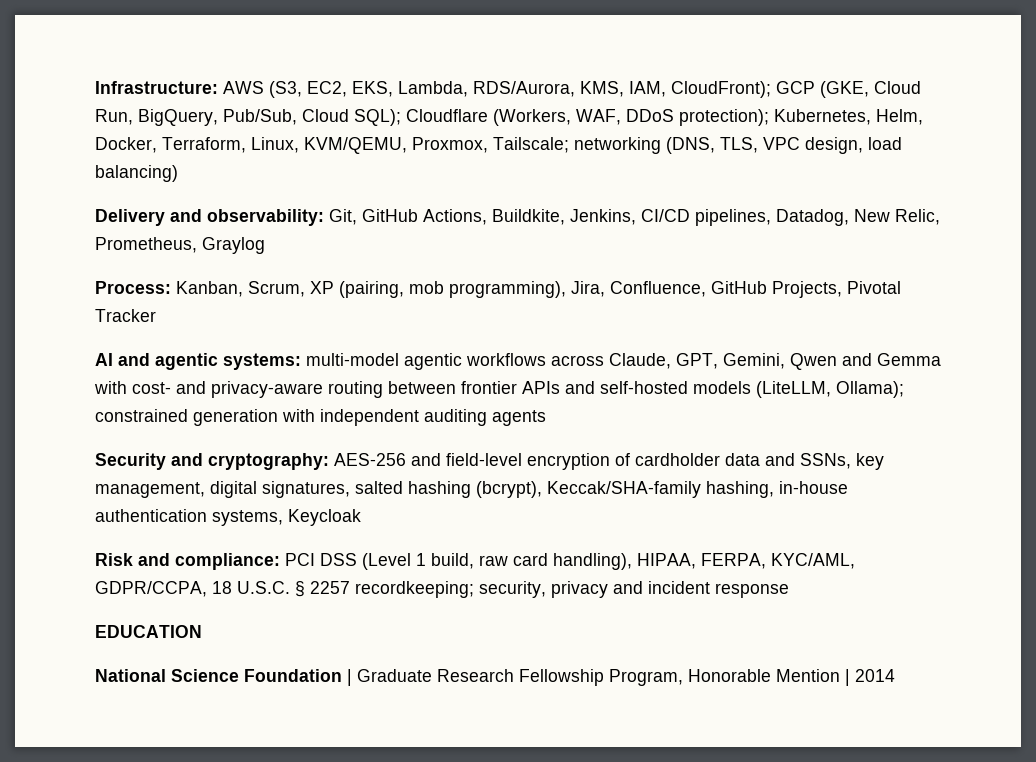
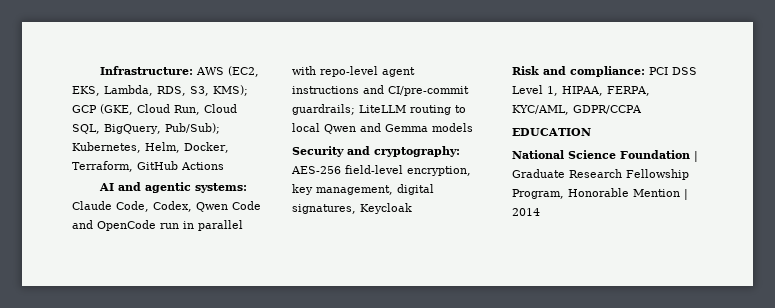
- Infrastructure: AWS (S3, EC2, EKS, Lambda, RDS/Aurora, KMS, IAM, CloudFront); GCP (GKE, Cloud Run, BigQuery, Pub/Sub, Cloud SQL); Cloudflare (Workers, WAF, DDoS protection); Kubernetes, Helm, Docker, Terraform, Linux, KVM/QEMU, Proxmox, Tailscale; networking (DNS, TLS, VPC design, load balancing)
- Delivery and observability: Git, GitHub Actions, Buildkite, Jenkins, CI/CD pipelines, Datadog, New Relic, Prometheus, Graylog
- Process: Kanban, Scrum, XP (pairing, mob programming), Jira, Confluence, GitHub Projects, Pivotal Tracker
- AI and agentic systems: multi-model agentic workflows across Claude, GPT, Gemini, Qwen and Gemma with cost- and privacy-aware routing between frontier APIs and self-hosted models (LiteLLM, Ollama); constrained generation with independent auditing agents
- Security and cryptography: AES-256 and field-level encryption of cardholder data and SSNs, key management, digital signatures, salted hashing (bcrypt), Keccak/SHA-family hashing, in-house authentication systems, Keycloak
+ Infrastructure: AWS (EC2, EKS, Lambda, RDS, S3, KMS); GCP (GKE, Cloud Run, Cloud SQL, BigQuery, Pub/Sub); Kubernetes, Helm, Docker, Terraform, GitHub Actions
+ AI and agentic systems: Claude Code, Codex, Qwen Code and OpenCode run in parallel with repo-level agent instructions and CI/pre-commit guardrails; LiteLLM routing to local Qwen and Gemma models
+ Security and cryptography: AES-256 field-level encryption, key management, digital signatures, Keycloak
- Risk and compliance: PCI DSS (Level 1 build, raw card handling), HIPAA, FERPA, KYC/AML, GDPR/CCPA, 18 U.S.C. § 2257 recordkeeping; security, privacy and incident response
+ Risk and compliance: PCI DSS Level 1, HIPAA, FERPA, KYC/AML, GDPR/CCPA

